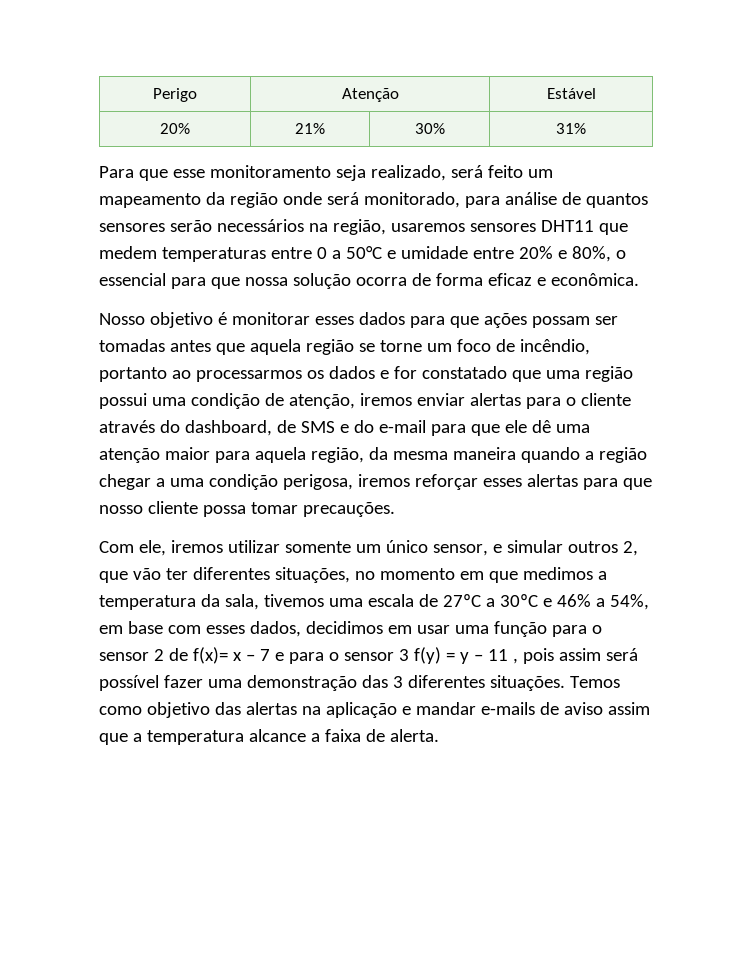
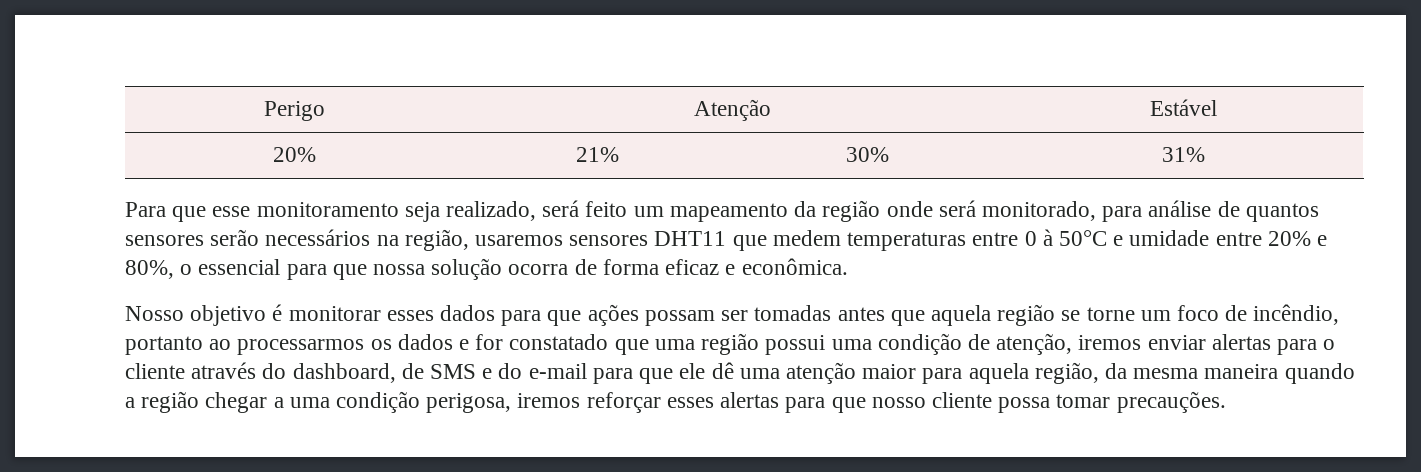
- Para que esse monitoramento seja realizado, será feito um mapeamento da região onde será monitorado, para análise de quantos sensores serão necessários na região, usaremos sensores DHT11 que medem temperaturas entre 0 a 50°C e umidade entre 20% e 80%, o essencial para que nossa solução ocorra de forma eficaz e econômica.
+ Para que esse monitoramento seja realizado, será feito um mapeamento da região onde será monitorado, para análise de quantos sensores serão necessários na região, usaremos sensores DHT11 que medem temperaturas entre 0 à 50°C e umidade entre 20% e 80%, o essencial para que nossa solução ocorra de forma eficaz e econômica.
- Com ele, iremos utilizar somente um único sensor, e simular outros 2, que vão ter diferentes situações, no momento em que medimos a temperatura da sala, tivemos uma escala de 27ºC a 30ºC e 46% a 54%, em base com esses dados, decidimos em usar uma função para o sensor 2 de f(x)= x – 7 e para o sensor 3 f(y) = y – 11 , pois assim será possível fazer uma demonstração das 3 diferentes situações. Temos como objetivo das alertas na aplicação e mandar e-mails de aviso assim que a temperatura alcance a faixa de alerta.

